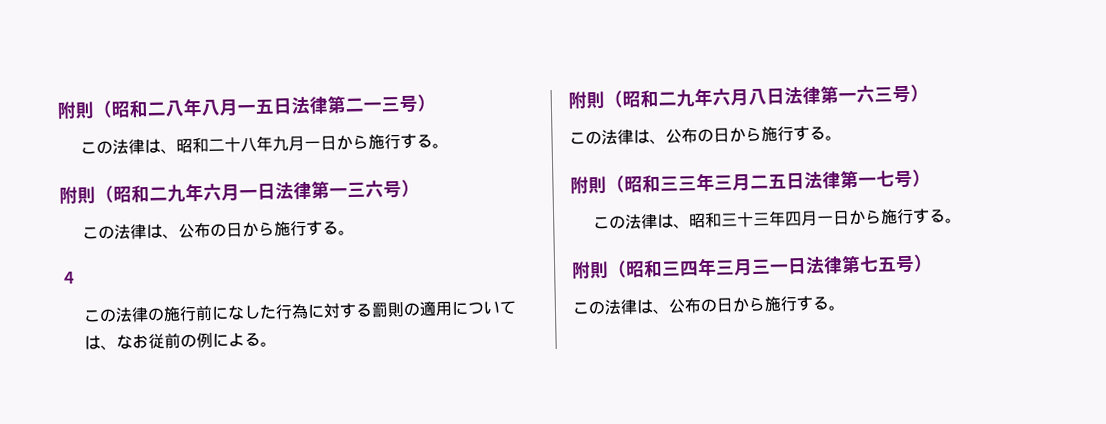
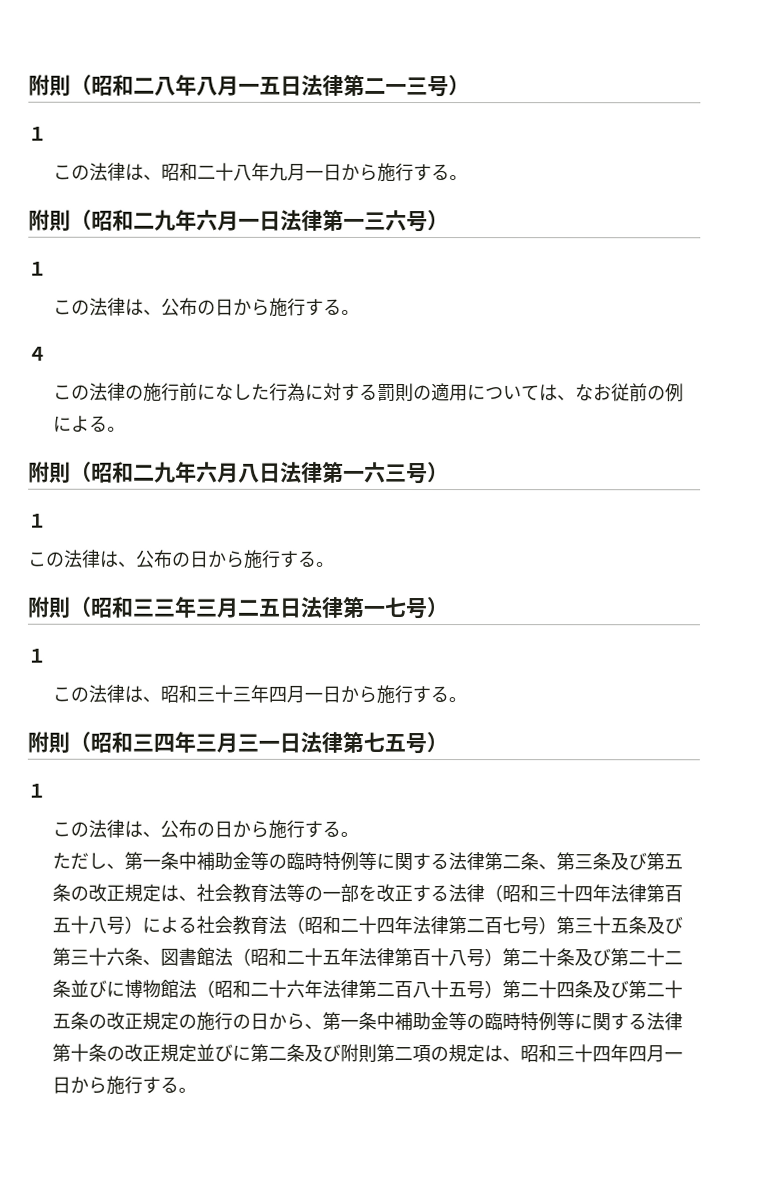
  附則（昭和二八年八月一五日法律第二一三号）
+ １
  附則（昭和二九年六月一日法律第一三六号）
+ １
  附則（昭和二九年六月八日法律第一六三号）
+ １
  附則（昭和三三年三月二五日法律第一七号）
+ １
  附則（昭和三四年三月三一日法律第七五号）
+ １
  この法律は、公布の日から施行する。
+ ただし、第一条中補助金等の臨時特例等に関する法律第二条、第三条及び第五条の改正規定は、社会教育法等の一部を改正する法律（昭和三十四年法律第百五十八号）による社会教育法（昭和二十四年法律第二百七号）第三十五条及び第三十六条、図書館法（昭和二十五年法律第百十八号）第二十条及び第二十二条並びに博物館法（昭和二十六年法律第二百八十五号）第二十四条及び第二十五条の改正規定の施行の日から、第一条中補助金等の臨時特例等に関する法律第十条の改正規定並びに第二条及び附則第二項の規定は、昭和三十四年四月一日から施行する。

